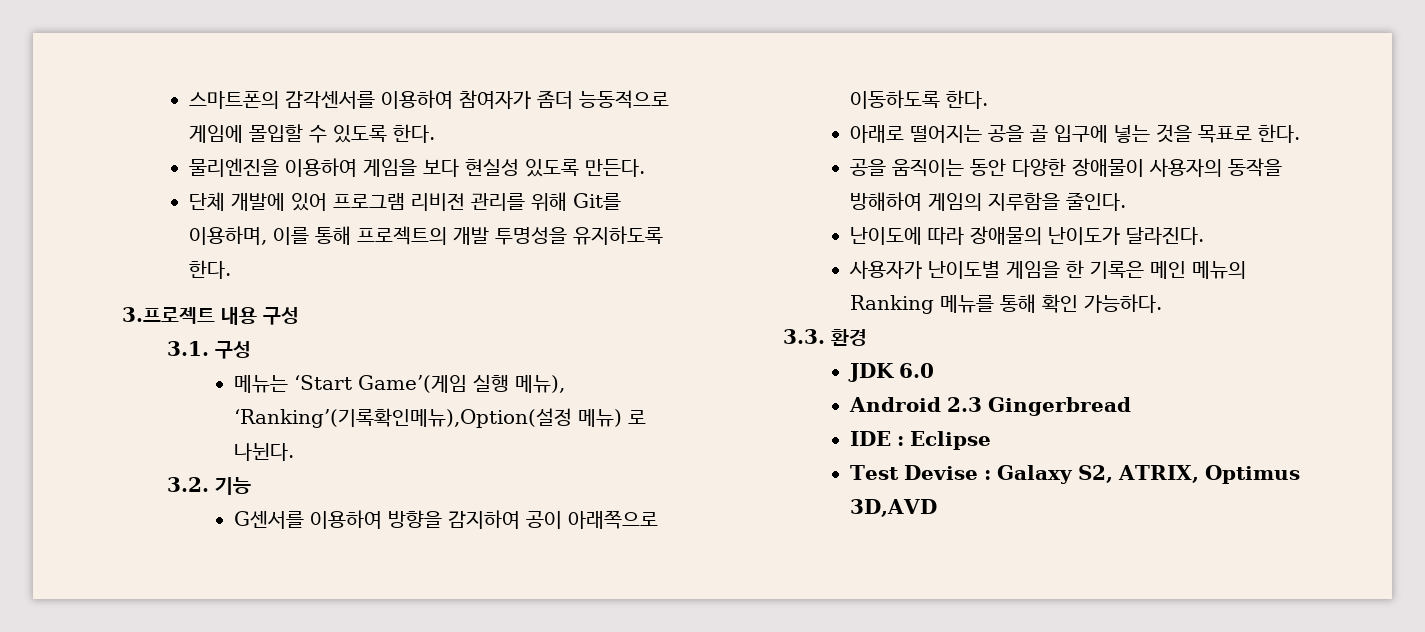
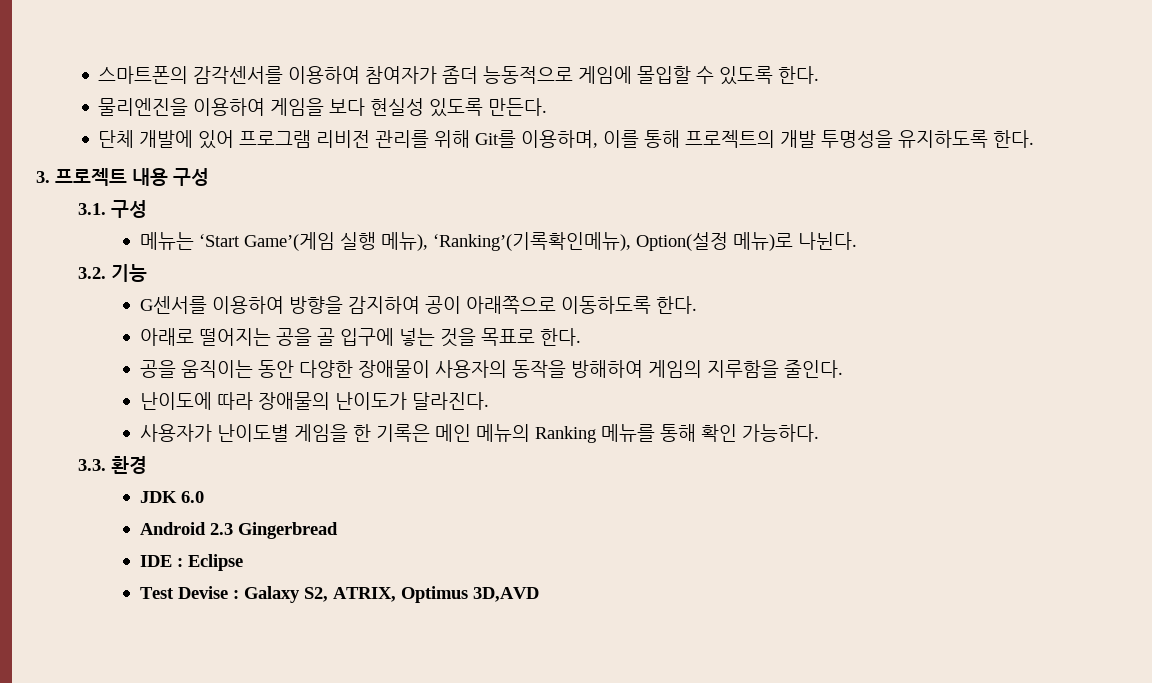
- 3.프로젝트 내용 구성
+ 3. 프로젝트 내용 구성
- 메뉴는 ‘Start Game’(게임 실행 메뉴), ‘Ranking’(기록확인메뉴),Option(설정 메뉴) 로 나뉜다.
+ 메뉴는 ‘Start Game’(게임 실행 메뉴), ‘Ranking’(기록확인메뉴), Option(설정 메뉴)로 나뉜다.

